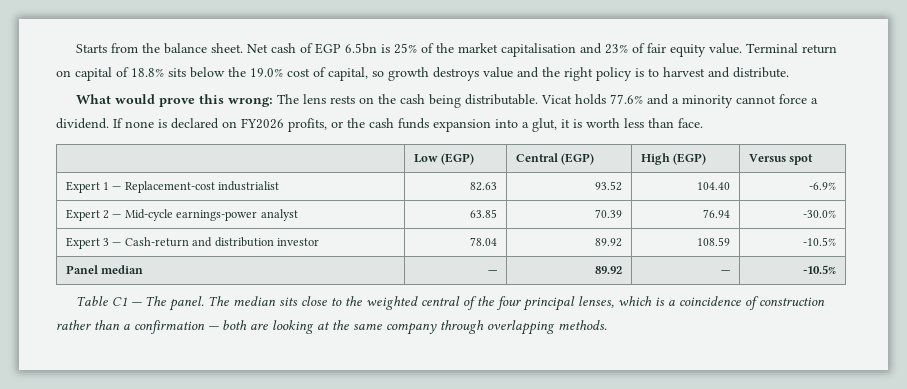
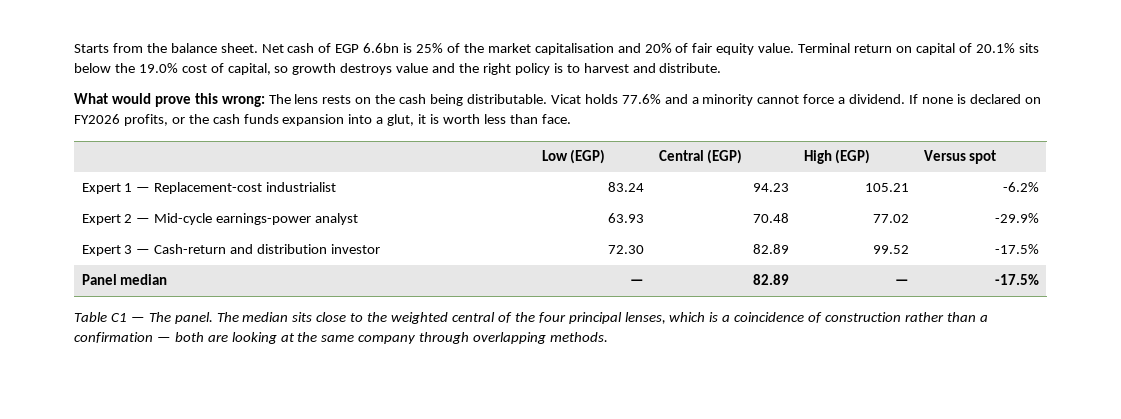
- Net cash of EGP 6.5bn is 25% of the market capitalisation and 23% of fair equity value.
+ Net cash of EGP 6.6bn is 25% of the market capitalisation and 20% of fair equity value.
- Terminal return on capital of 18.8% sits below the 19.0% cost of capital, so growth destroys value and the right policy is to harvest and distribute.
+ Terminal return on capital of 20.1% sits below the 19.0% cost of capital, so growth destroys value and the right policy is to harvest and distribute.
- Expert 1 — Replacement-cost industrialist | 82.63 | 93.52 | 104.40 | -6.9%
+ Expert 1 — Replacement-cost industrialist | 83.24 | 94.23 | 105.21 | -6.2%
- Expert 2 — Mid-cycle earnings-power analyst | 63.85 | 70.39 | 76.94 | -30.0%
+ Expert 2 — Mid-cycle earnings-power analyst | 63.93 | 70.48 | 77.02 | -29.9%
- Expert 3 — Cash-return and distribution investor | 78.04 | 89.92 | 108.59 | -10.5%
+ Expert 3 — Cash-return and distribution investor | 72.30 | 82.89 | 99.52 | -17.5%
- Panel median | — | 89.92 | — | -10.5%
+ Panel median | — | 82.89 | — | -17.5%

